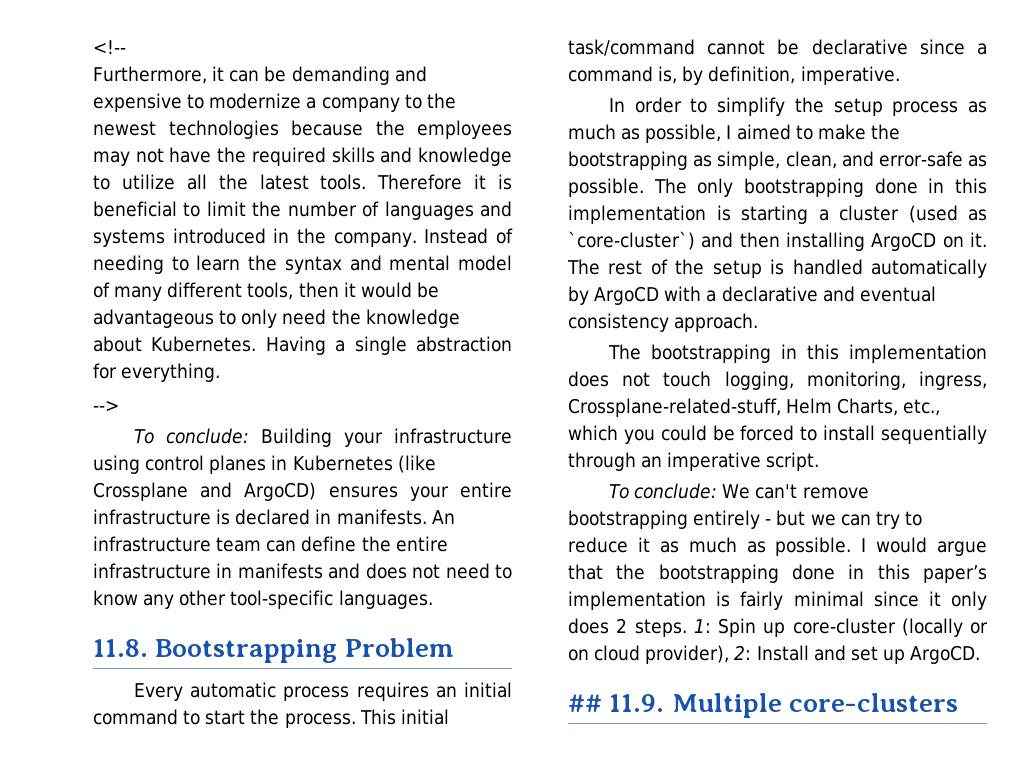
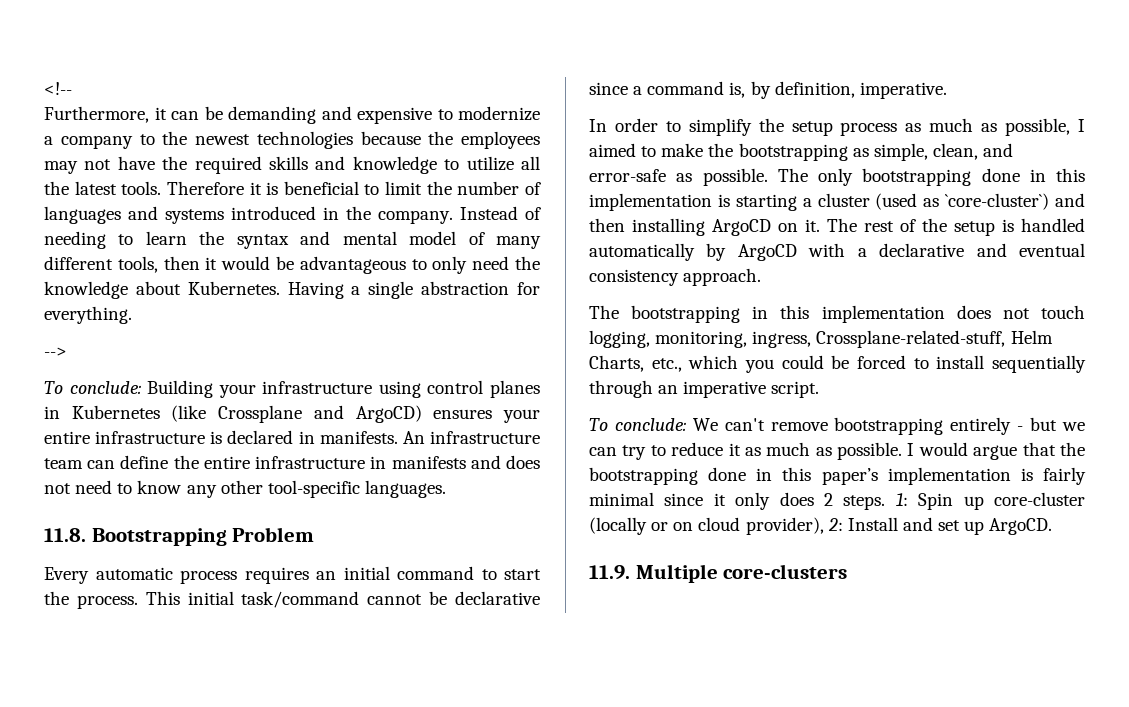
- ## 11.9. Multiple core-clusters
+ 11.9. Multiple core-clusters

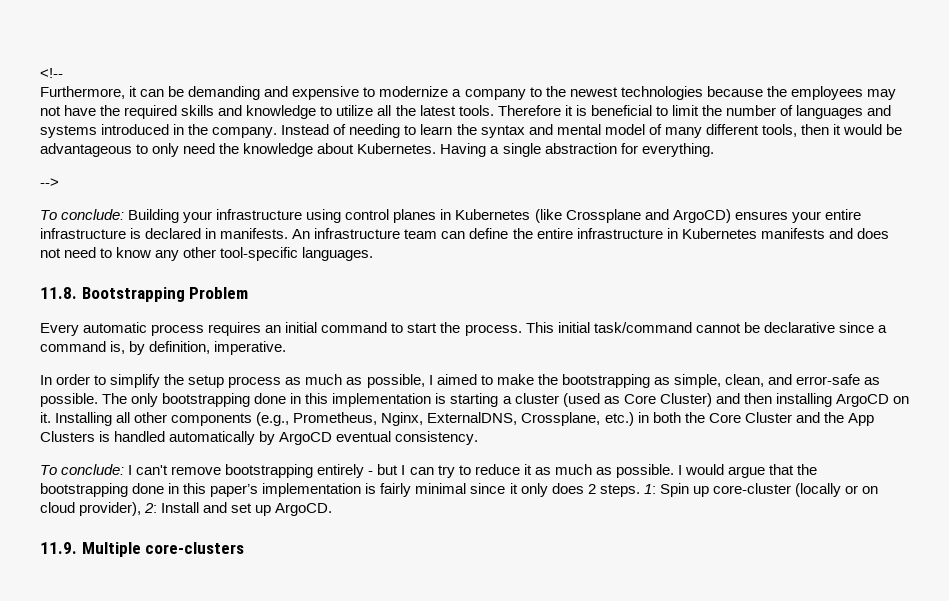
- An infrastructure team can define the entire infrastructure in manifests and does not need to know any other tool-specific languages.
+ An infrastructure team can define the entire infrastructure in Kubernetes manifests and does not need to know any other tool-specific languages.
- The only bootstrapping done in this implementation is starting a cluster (used as `core-cluster`) and then installing ArgoCD on it.
+ The only bootstrapping done in this implementation is starting a cluster (used as Core Cluster) and then installing ArgoCD on it.
- The rest of the setup is handled automatically by ArgoCD with a declarative and eventual consistency approach.
- The bootstrapping in this implementation does not touch logging, monitoring, ingress, Crossplane-related-stuff, Helm Charts, etc., which you could be forced to install sequentially through an imperative script.
- To conclude: We can't remove bootstrapping entirely - but we can try to reduce it as much as possible.
+ Installing all other components (e.g., Prometheus, Nginx, ExternalDNS, Crossplane, etc.) in both the Core Cluster and the App Clusters is handled automatically by ArgoCD eventual consistency.
+ To conclude: I can't remove bootstrapping entirely - but I can try to reduce it as much as possible.

